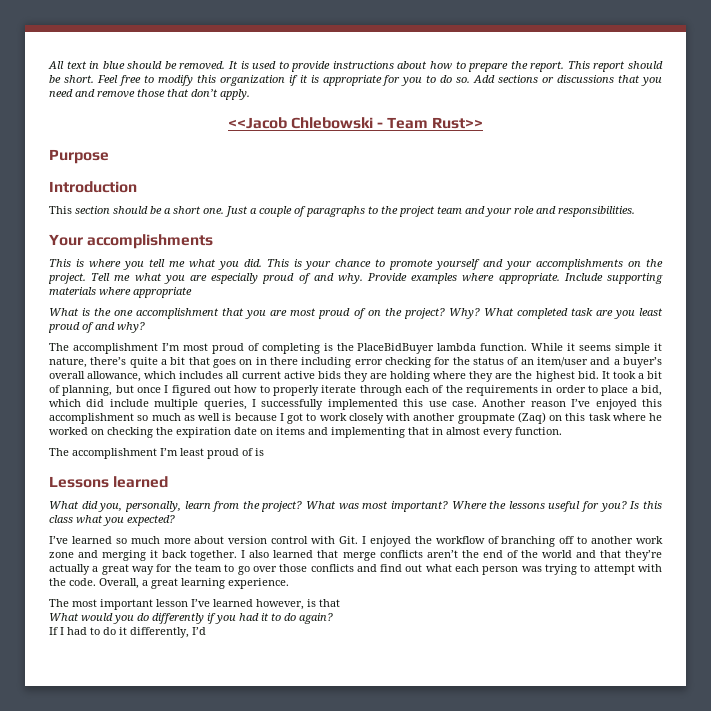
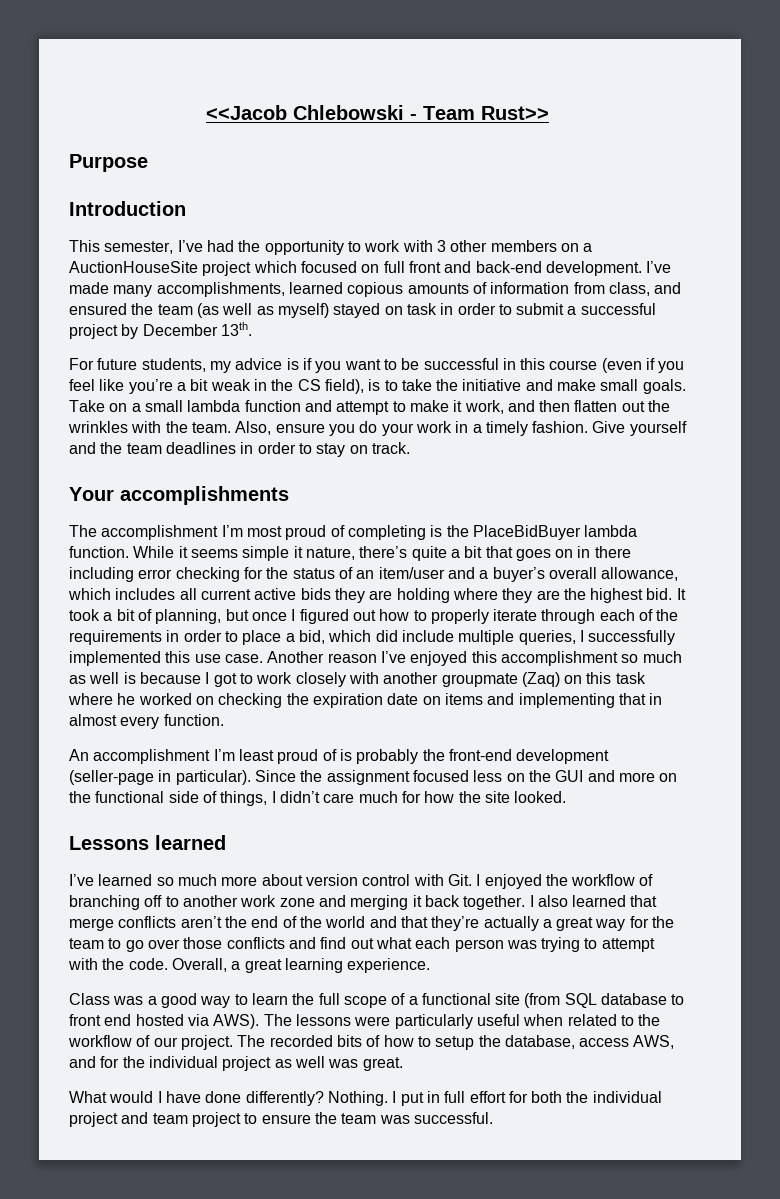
- All text in blue should be removed. It is used to provide instructions about how to prepare the report. This report should be short. Feel free to modify this organization if it is appropriate for you to do so. Add sections or discussions that you need and remove those that don’t apply.
- This section should be a short one. Just a couple of paragraphs to the project team and your role and responsibilities.
+ This semester, I’ve had the opportunity to work with 3 other members on a AuctionHouseSite project which focused on full front and back-end development. I’ve made many accomplishments, learned copious amounts of information from class, and ensured the team (as well as myself) stayed on task in order to submit a successful project by December 13th.
+ For future students, my advice is if you want to be successful in this course (even if you feel like you’re a bit weak in the CS field), is to take the initiative and make small goals. Take on a small lambda function and attempt to make it work, and then flatten out the wrinkles with the team. Also, ensure you do your work in a timely fashion. Give yourself and the team deadlines in order to stay on track.
  Your accomplishments
- This is where you tell me what you did. This is your chance to promote yourself and your accomplishments on the project. Tell me what you are especially proud of and why. Provide examples where appropriate. Include supporting materials where appropriate
- What is the one accomplishment that you are most proud of on the project? Why? What completed task are you least proud of and why?
- The accomplishment I’m least proud of is
+ An accomplishment I’m least proud of is probably the front-end development (seller-page in particular). Since the assignment focused less on the GUI and more on the functional side of things, I didn’t care much for how the site looked.
  Lessons learned
- What did you, personally, learn from the project? What was most important? Where the lessons useful for you? Is this class what you expected?
- The most important lesson I’ve learned however, is that
- What would you do differently if you had it to do again?
- If I had to do it differently, I’d
+ Class was a good way to learn the full scope of a functional site (from SQL database to front end hosted via AWS). The lessons were particularly useful when related to the workflow of our project. The recorded bits of how to setup the database, access AWS, and for the individual project as well was great.
+ What would I have done differently? Nothing. I put in full effort for both the individual project and team project to ensure the team was successful.

